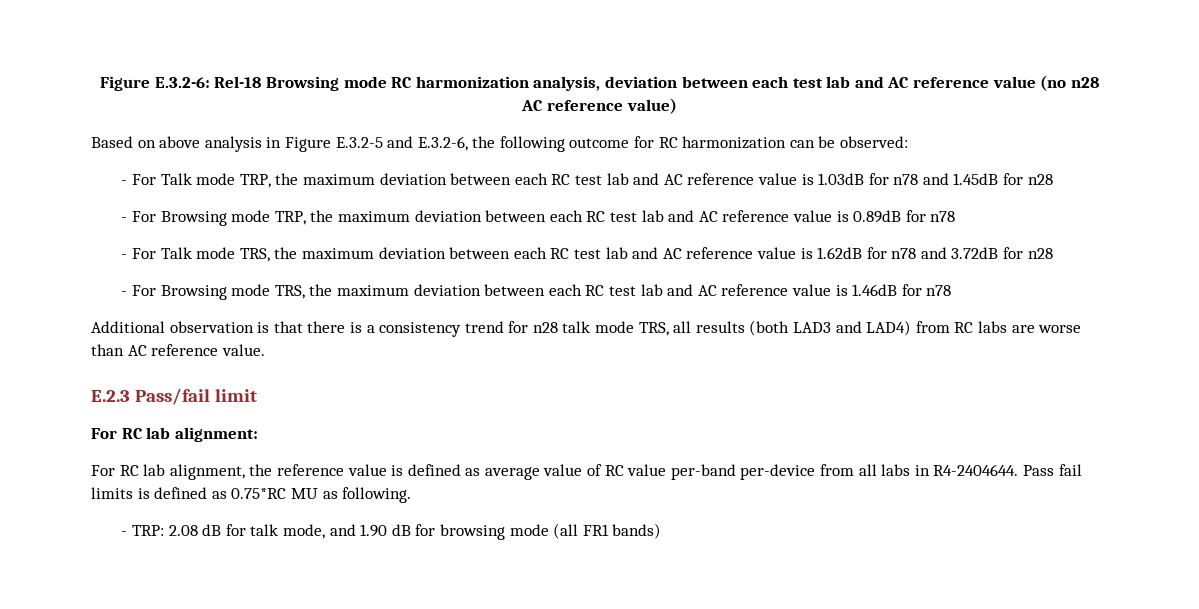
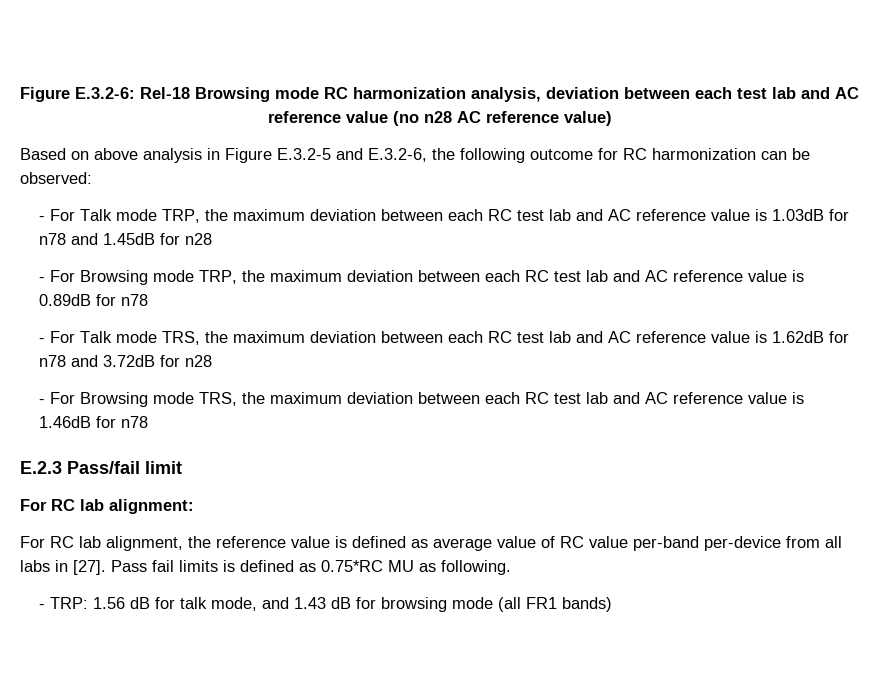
- Additional observation is that there is a consistency trend for n28 talk mode TRS, all results (both LAD3 and LAD4) from RC labs are worse than AC reference value.
- For RC lab alignment, the reference value is defined as average value of RC value per-band per-device from all labs in R4-2404644.
+ For RC lab alignment, the reference value is defined as average value of RC value per-band per-device from all labs in [27].
- - TRP: 2.08 dB for talk mode, and 1.90 dB for browsing mode (all FR1 bands)
+ - TRP: 1.56 dB for talk mode, and 1.43 dB for browsing mode (all FR1 bands)

